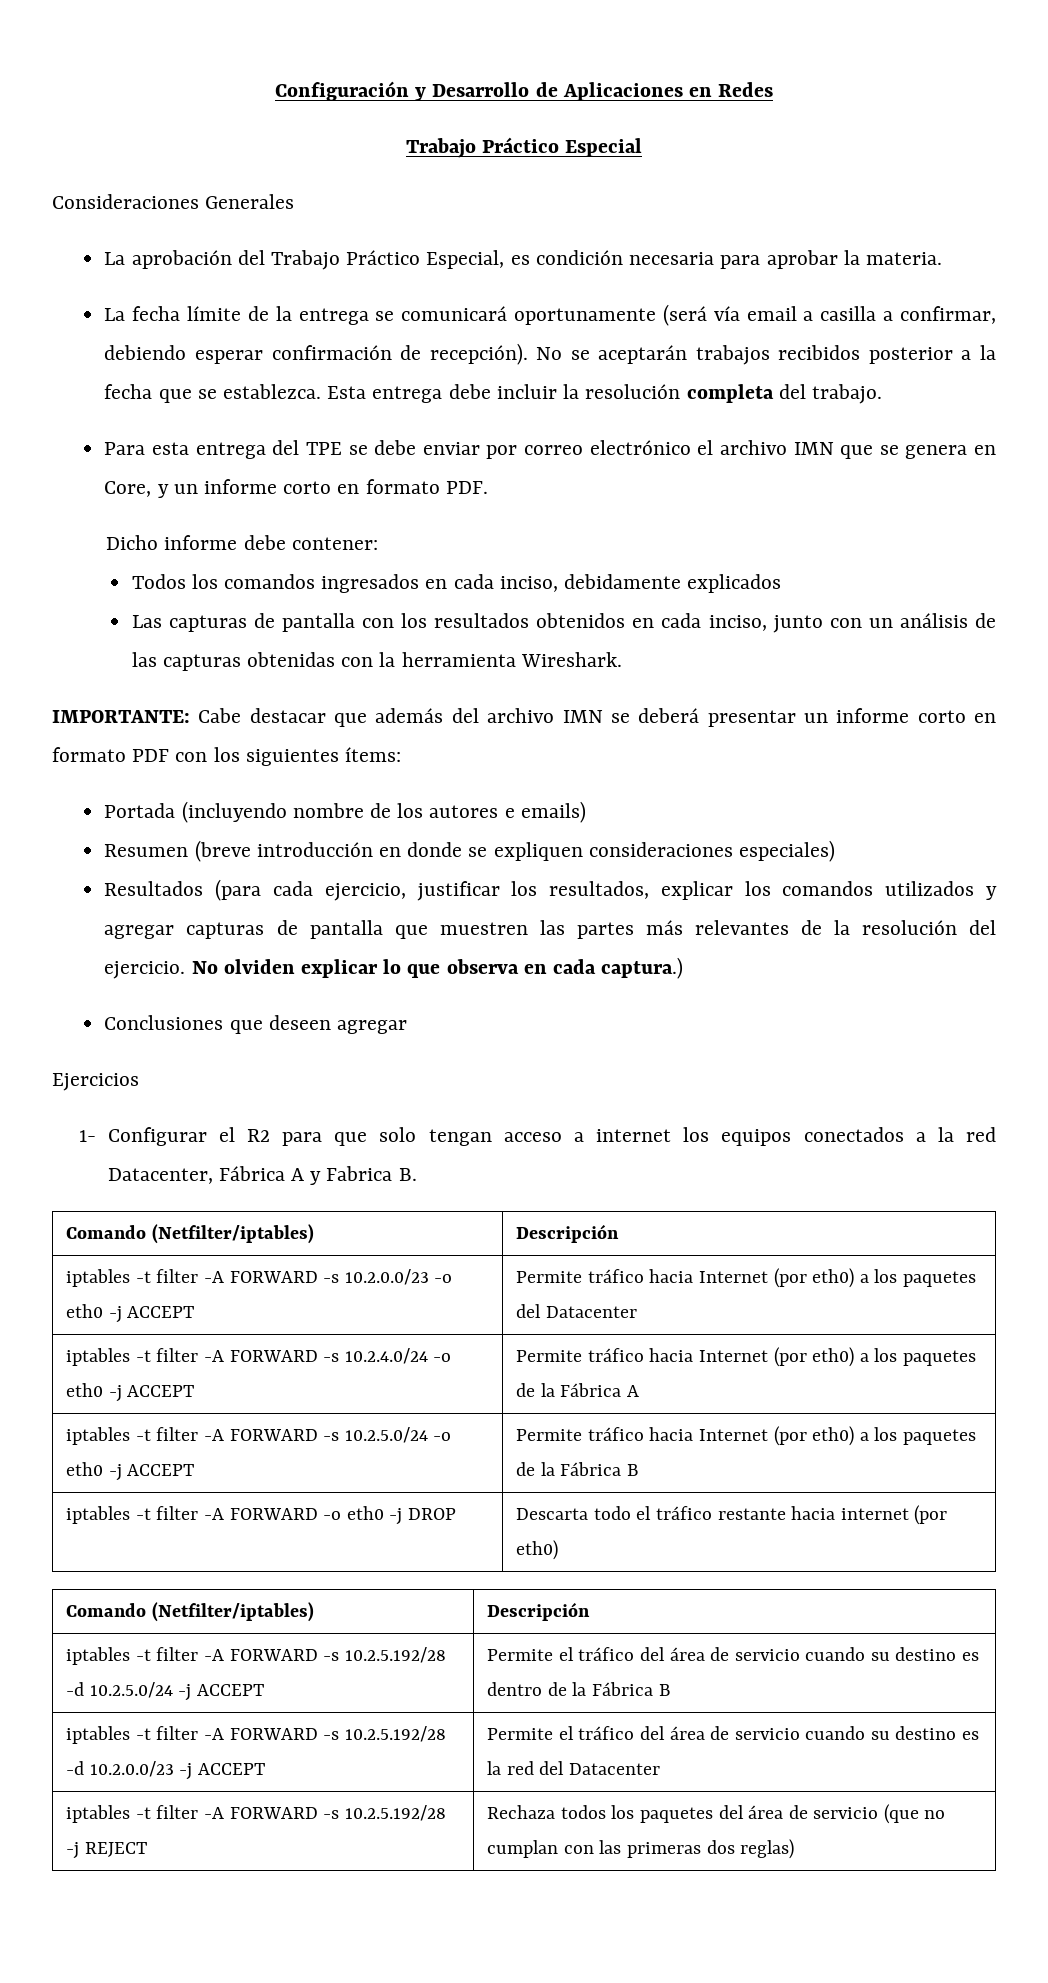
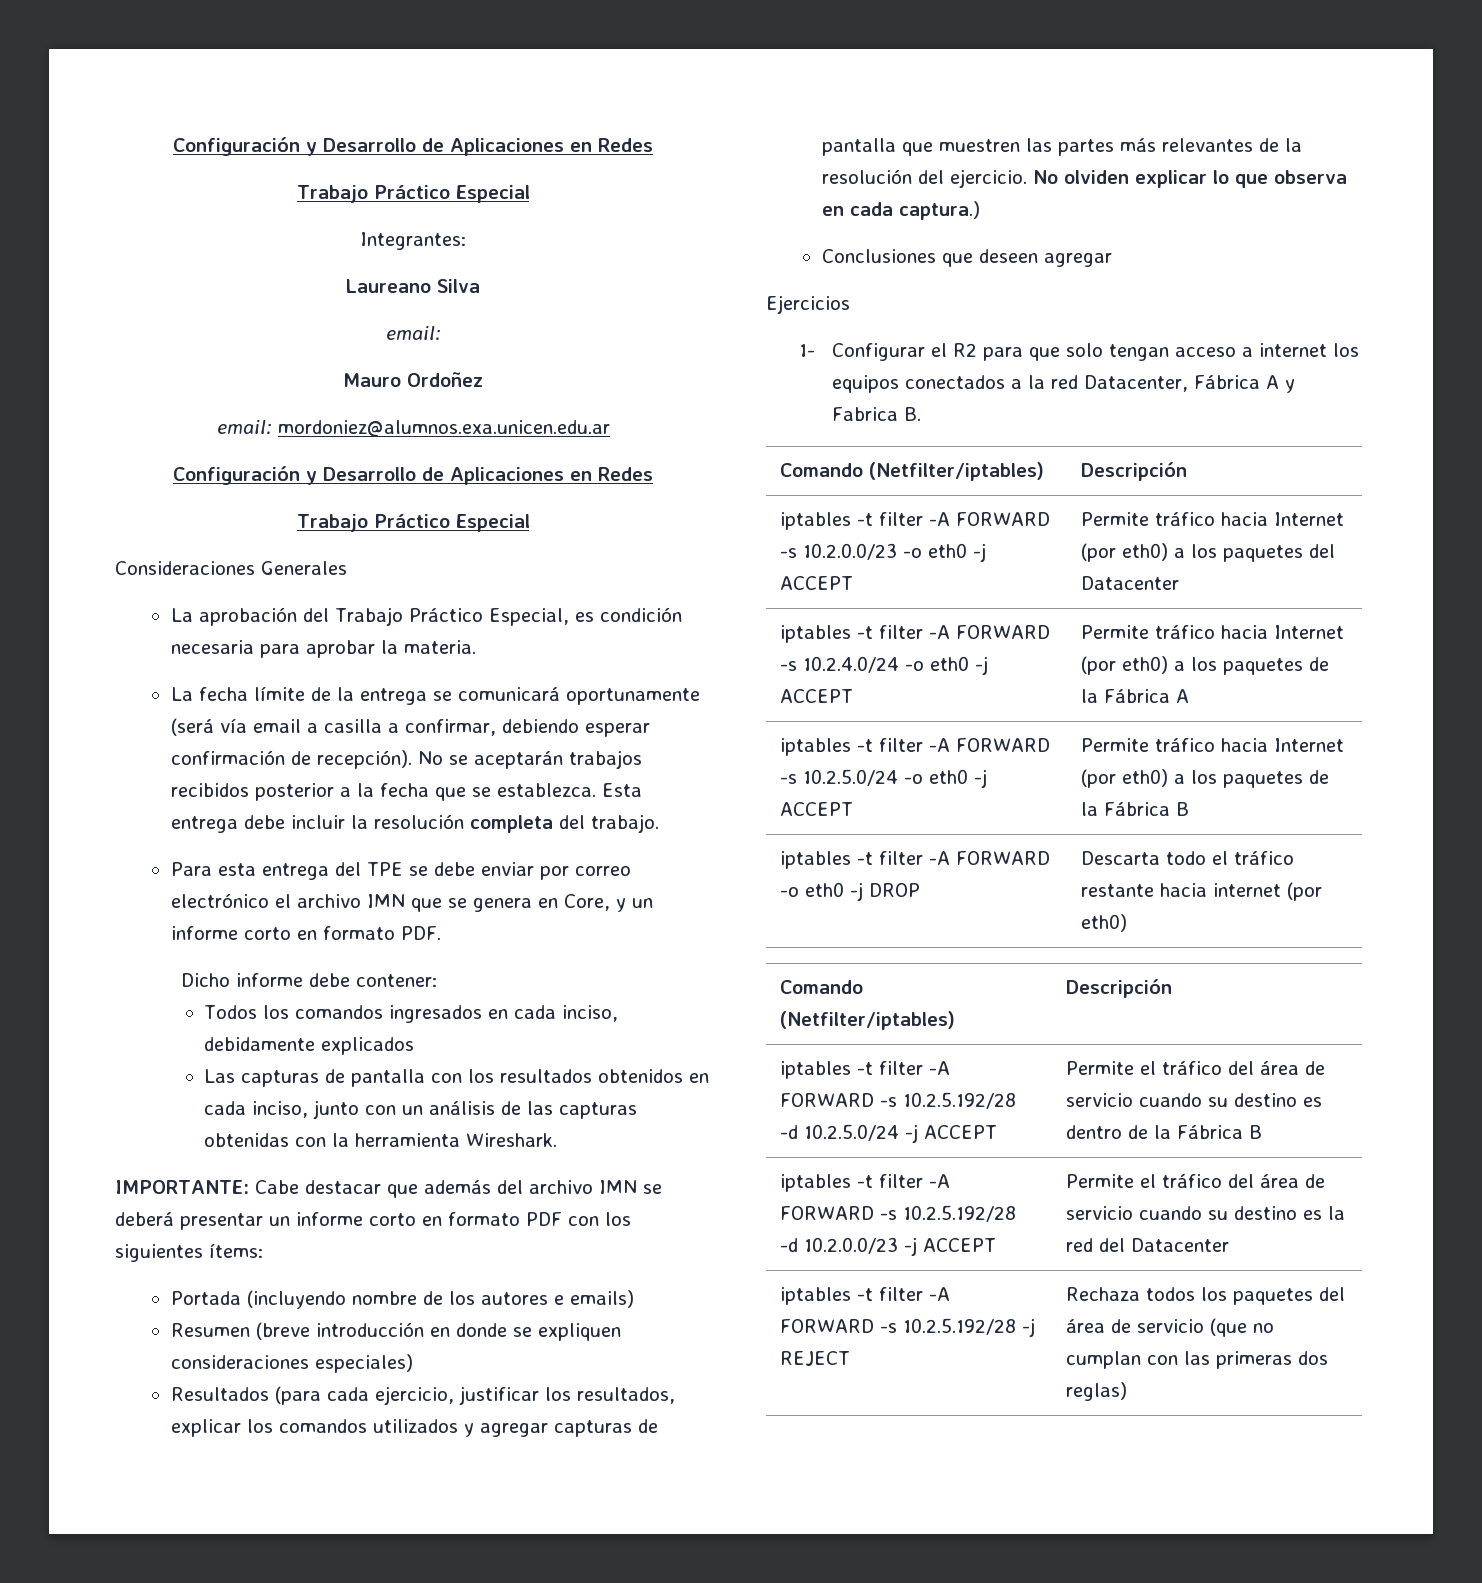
+ Integrantes:
+ Laureano Silva
+ email:
+ Mauro Ordoñez
+ email: mordoniez@alumnos.exa.unicen.edu.ar
+ Configuración y Desarrollo de Aplicaciones en Redes
+ Trabajo Práctico Especial

